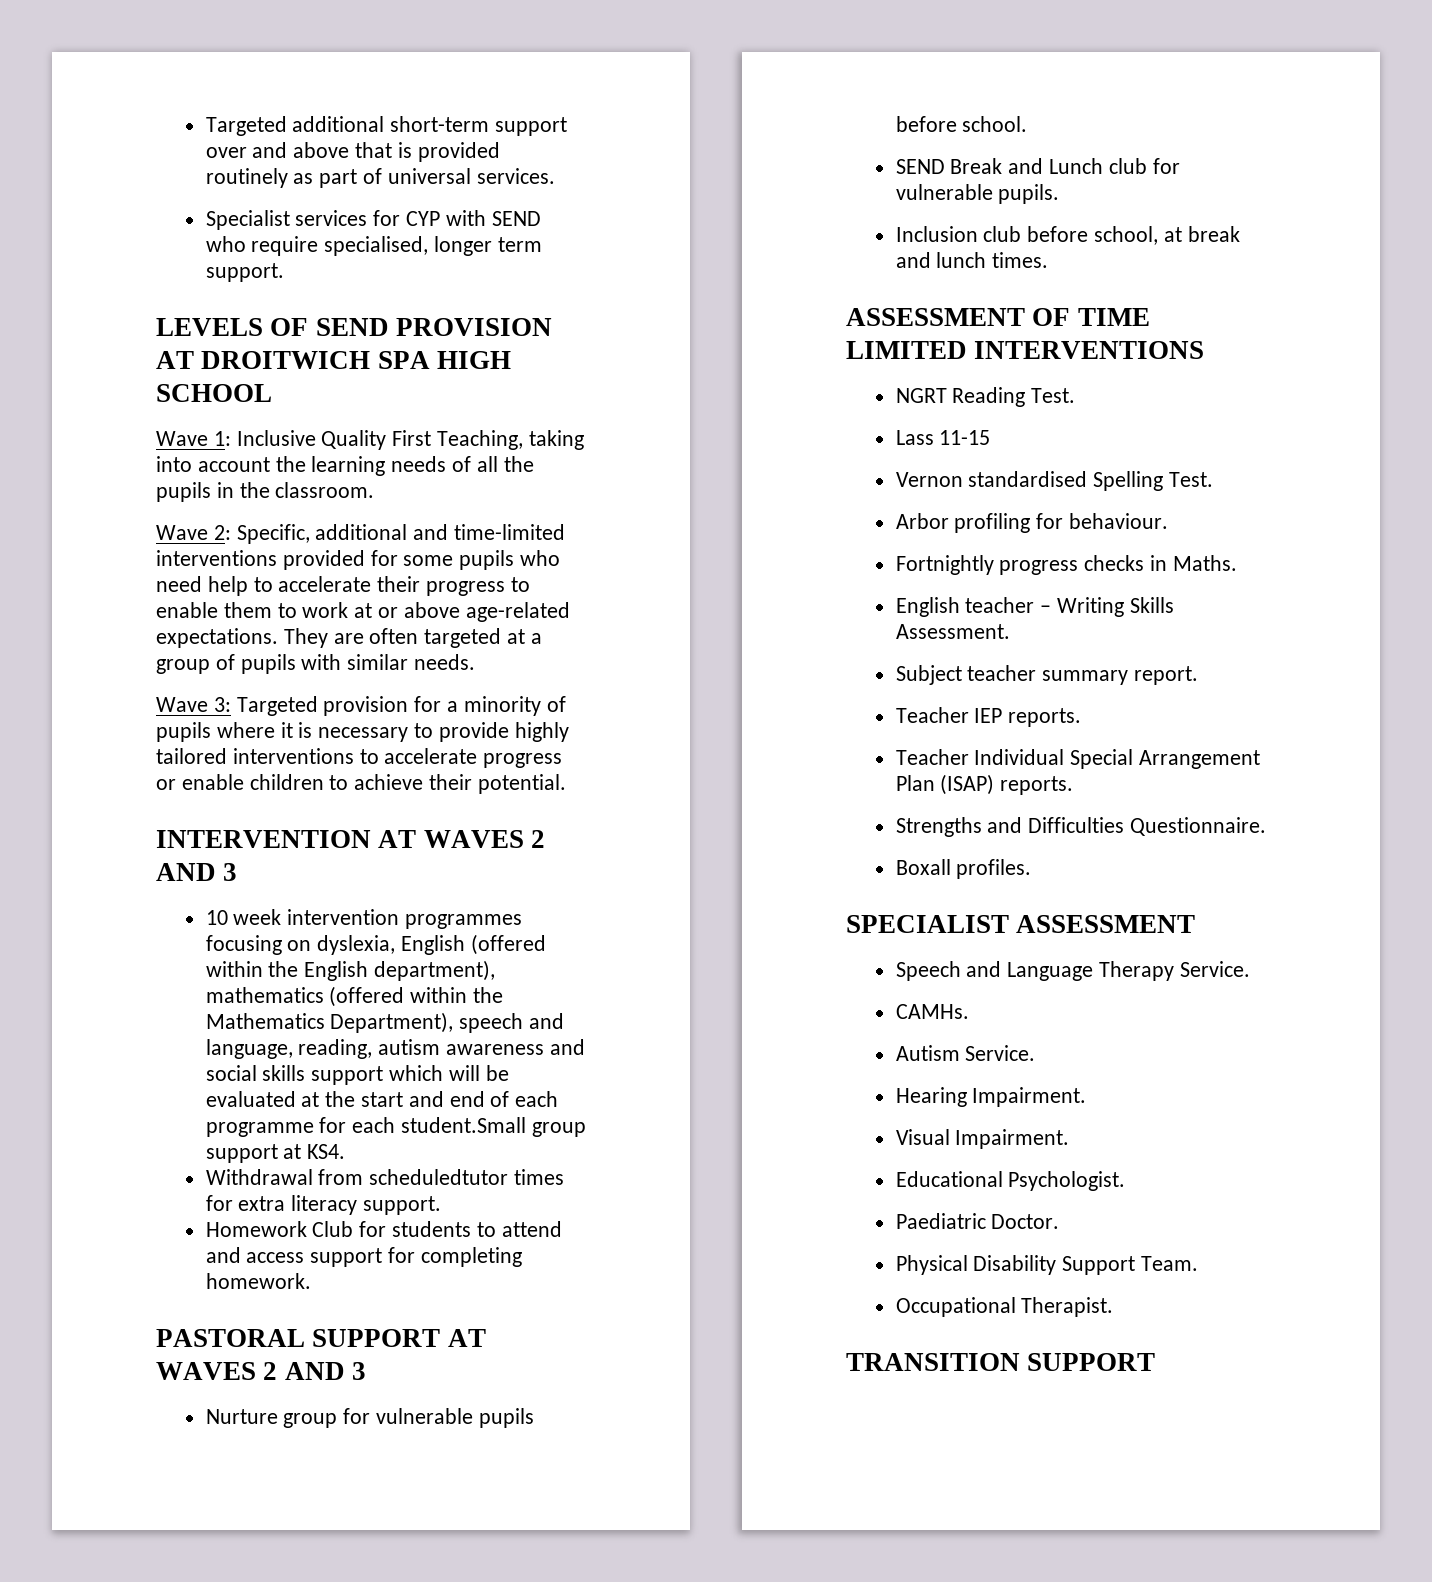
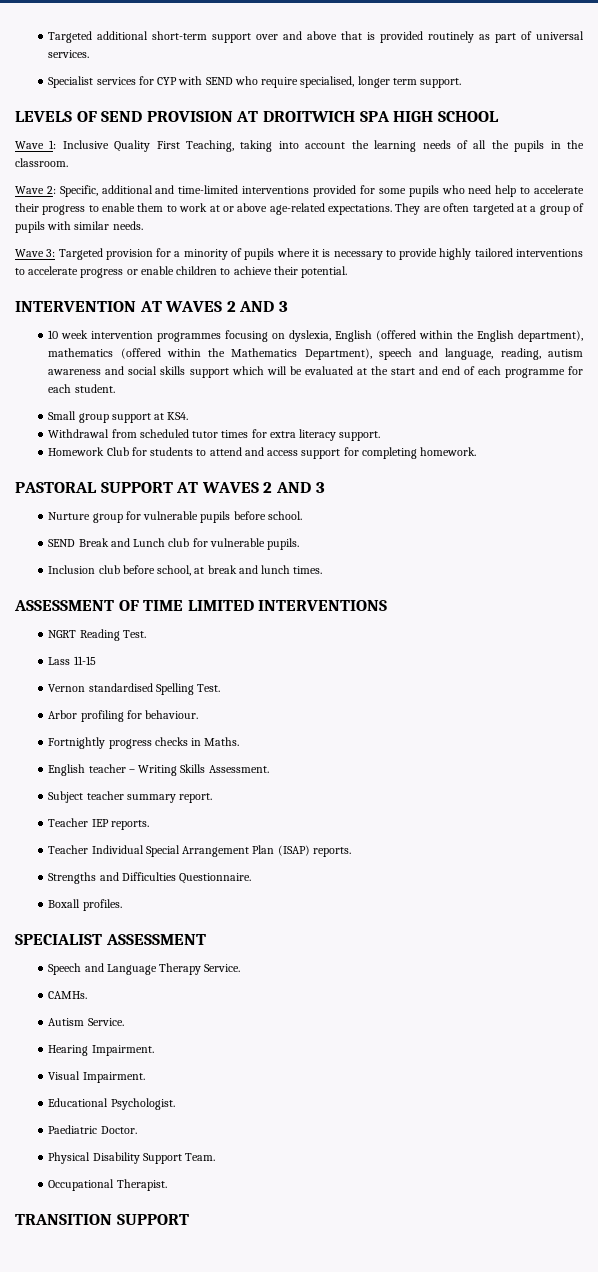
- 10 week intervention programmes focusing on dyslexia, English (offered within the English department), mathematics (offered within the Mathematics Department), speech and language, reading, autism awareness and social skills support which will be evaluated at the start and end of each programme for each student.Small group support at KS4.
+ 10 week intervention programmes focusing on dyslexia, English (offered within the English department), mathematics (offered within the Mathematics Department), speech and language, reading, autism awareness and social skills support which will be evaluated at the start and end of each programme for each student.
+ Small group support at KS4.
- Withdrawal from scheduledtutor times for extra literacy support.
+ Withdrawal from scheduled tutor times for extra literacy support.

